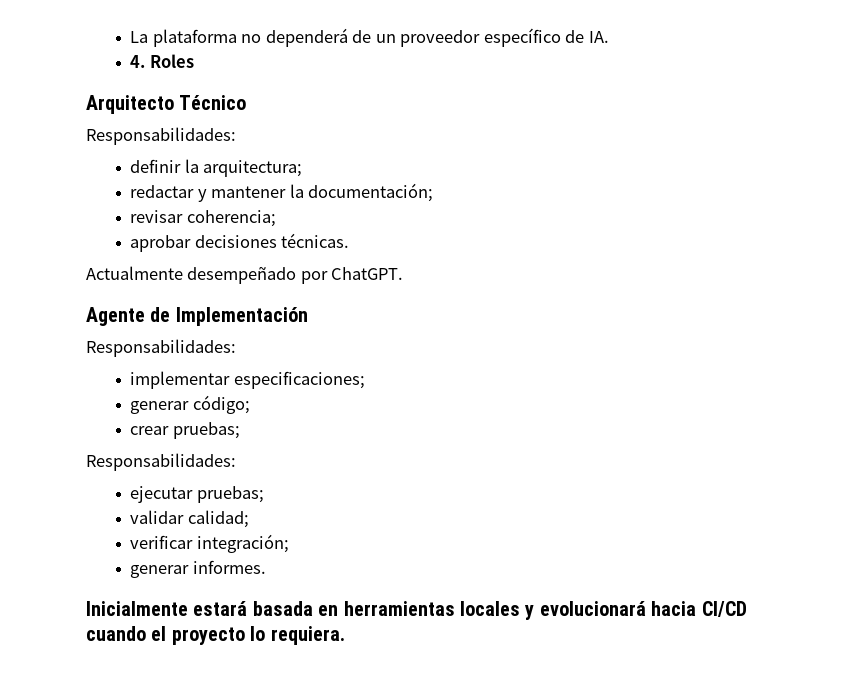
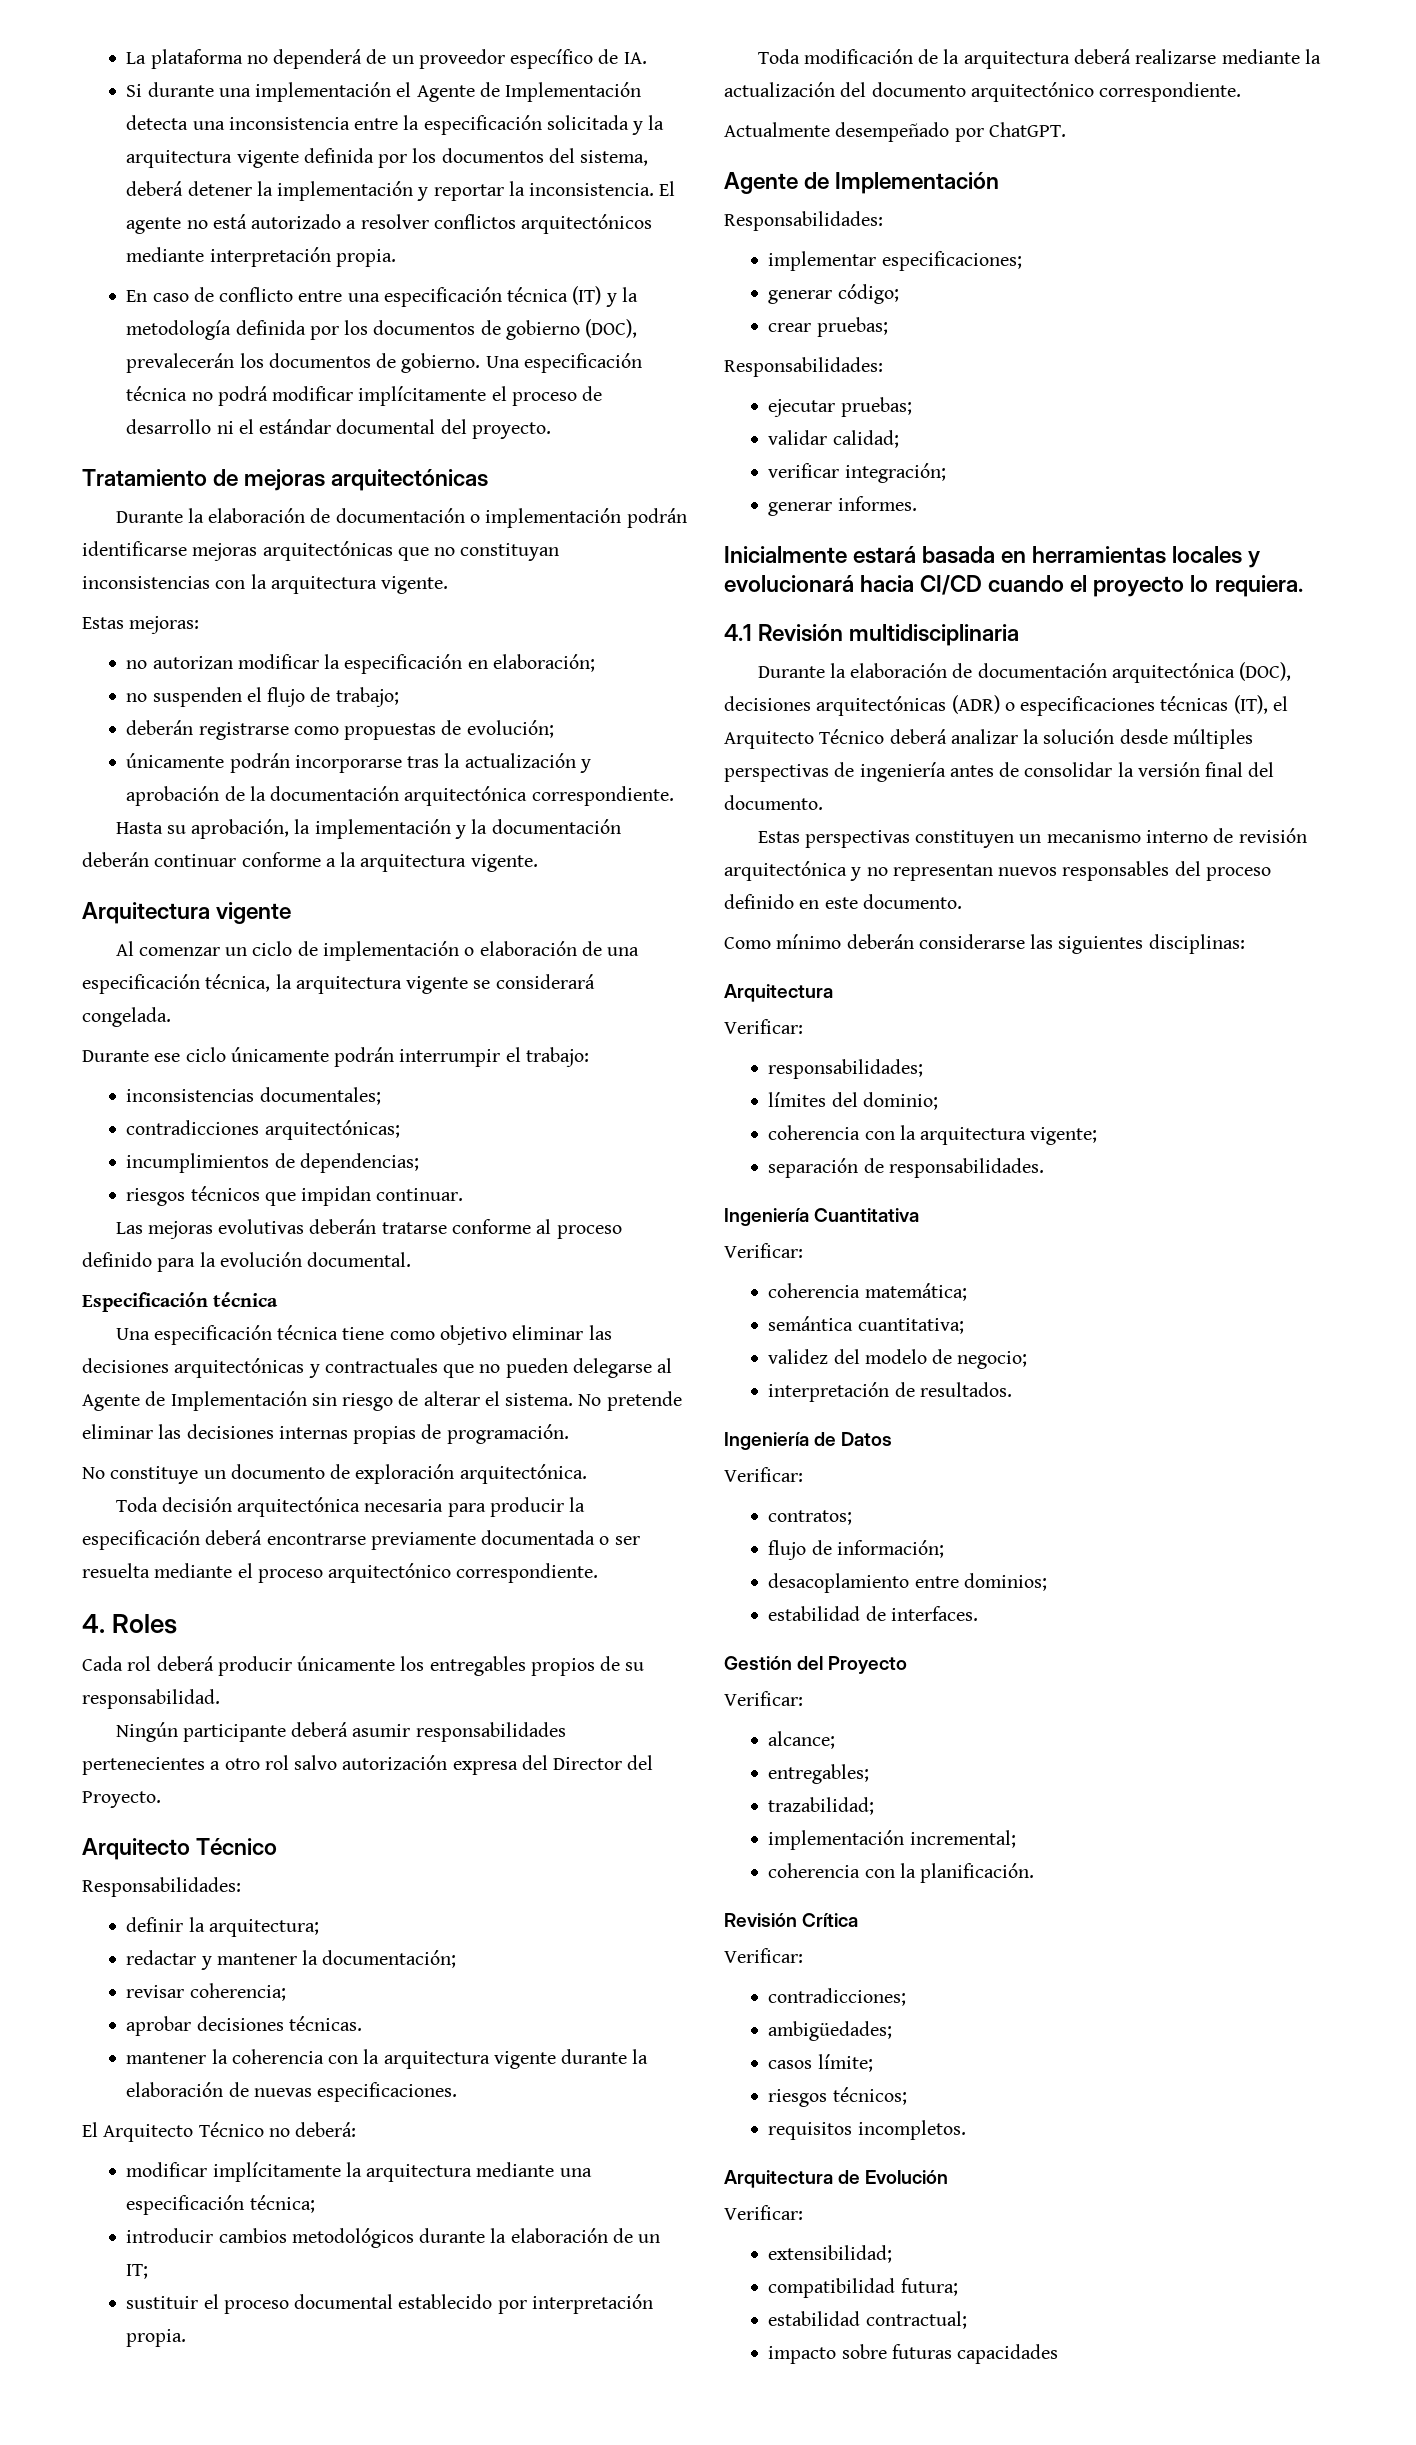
+ Si durante una implementación el Agente de Implementación detecta una inconsistencia entre la especificación solicitada y la arquitectura vigente definida por los documentos del sistema, deberá detener la implementación y reportar la inconsistencia. El agente no está autorizado a resolver conflictos arquitectónicos mediante interpretación propia.
+ En caso de conflicto entre una especificación técnica (IT) y la metodología definida por los documentos de gobierno (DOC), prevalecerán los documentos de gobierno. Una especificación técnica no podrá modificar implícitamente el proceso de desarrollo ni el estándar documental del proyecto.
+ Tratamiento de mejoras arquitectónicas
+ Durante la elaboración de documentación o implementación podrán identificarse mejoras arquitectónicas que no constituyan inconsistencias con la arquitectura vigente.
+ Estas mejoras:
+ no autorizan modificar la especificación en elaboración;
+ no suspenden el flujo de trabajo;
+ deberán registrarse como propuestas de evolución;
+ únicamente podrán incorporarse tras la actualización y aprobación de la documentación arquitectónica correspondiente.
+ Hasta su aprobación, la implementación y la documentación deberán continuar conforme a la arquitectura vigente.
+ Arquitectura vigente
+ Al comenzar un ciclo de implementación o elaboración de una especificación técnica, la arquitectura vigente se considerará congelada.
+ Durante ese ciclo únicamente podrán interrumpir el trabajo:
+ inconsistencias documentales;
+ contradicciones arquitectónicas;
+ incumplimientos de dependencias;
+ riesgos técnicos que impidan continuar.
+ Las mejoras evolutivas deberán tratarse conforme al proceso definido para la evolución documental.
+ Especificación técnica
+ Una especificación técnica tiene como objetivo eliminar las decisiones arquitectónicas y contractuales que no pueden delegarse al Agente de Implementación sin riesgo de alterar el sistema. No pretende eliminar las decisiones internas propias de programación.
+ No constituye un documento de exploración arquitectónica.
+ Toda decisión arquitectónica necesaria para producir la especificación deberá encontrarse previamente documentada o ser resuelta mediante el proceso arquitectónico correspondiente.
  4. Roles
+ Cada rol deberá producir únicamente los entregables propios de su responsabilidad.
+ Ningún participante deberá asumir responsabilidades pertenecientes a otro rol salvo autorización expresa del Director del Proyecto.
+ mantener la coherencia con la arquitectura vigente durante la elaboración de nuevas especificaciones.
+ El Arquitecto Técnico no deberá:
+ modificar implícitamente la arquitectura mediante una especificación técnica;
+ introducir cambios metodológicos durante la elaboración de un IT;
+ sustituir el proceso documental establecido por interpretación propia.
+ Toda modificación de la arquitectura deberá realizarse mediante la actualización del documento arquitectónico correspondiente.
+ 4.1 Revisión multidisciplinaria
+ Durante la elaboración de documentación arquitectónica (DOC), decisiones arquitectónicas (ADR) o especificaciones técnicas (IT), el Arquitecto Técnico deberá analizar la solución desde múltiples perspectivas de ingeniería antes de consolidar la versión final del documento.
+ Estas perspectivas constituyen un mecanismo interno de revisión arquitectónica y no representan nuevos responsables del proceso definido en este documento.
+ Como mínimo deberán considerarse las siguientes disciplinas:
+ Arquitectura
+ Verificar:
+ responsabilidades;
+ límites del dominio;
+ coherencia con la arquitectura vigente;
+ separación de responsabilidades.
+ Ingeniería Cuantitativa
+ Verificar:
+ coherencia matemática;
+ semántica cuantitativa;
+ validez del modelo de negocio;
+ interpretación de resultados.
+ Ingeniería de Datos
+ Verificar:
+ contratos;
+ flujo de información;
+ desacoplamiento entre dominios;
+ estabilidad de interfaces.
+ Gestión del Proyecto
+ Verificar:
+ alcance;
+ entregables;
+ trazabilidad;
+ implementación incremental;
+ coherencia con la planificación.
+ Revisión Crítica
+ Verificar:
+ contradicciones;
+ ambigüedades;
+ casos límite;
+ riesgos técnicos;
+ requisitos incompletos.
+ Arquitectura de Evolución
+ Verificar:
+ extensibilidad;
+ compatibilidad futura;
+ estabilidad contractual;
+ impacto sobre futuras capacidades

